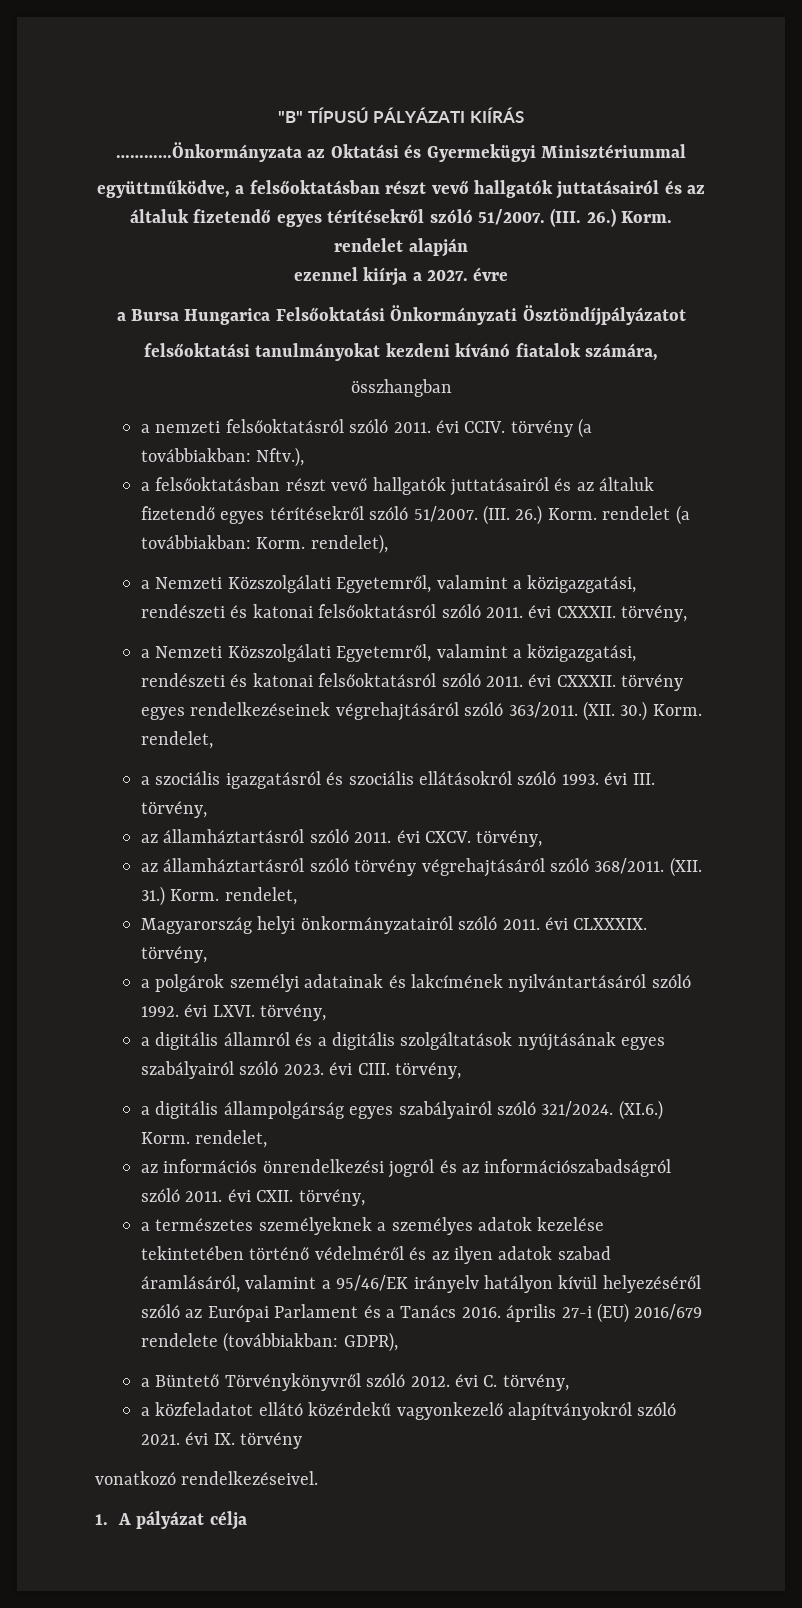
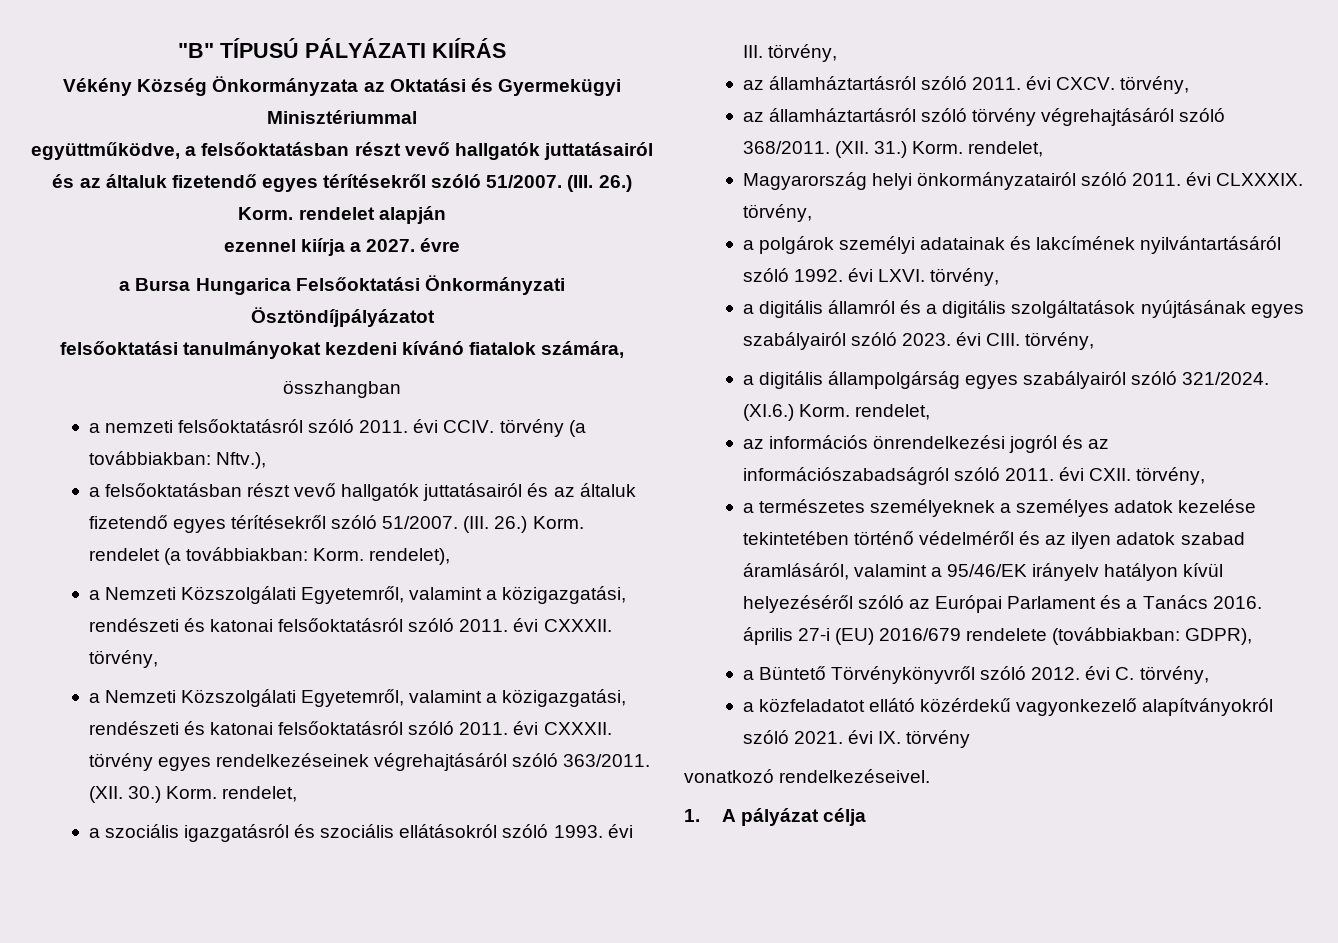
- …………Önkormányzata az Oktatási és Gyermekügyi Minisztériummal
+ Vékény Község Önkormányzata az Oktatási és Gyermekügyi Minisztériummal

